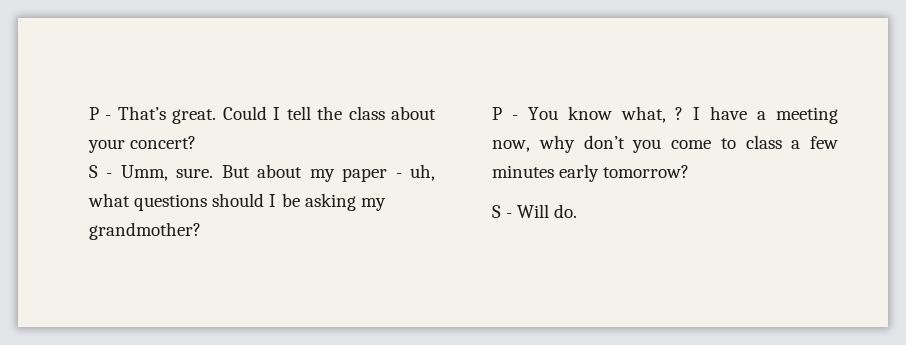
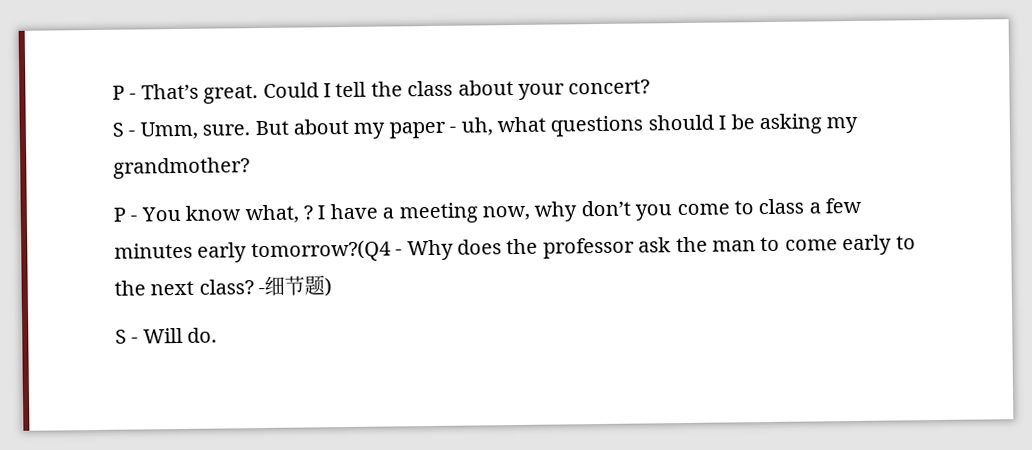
- I have a meeting now, why don’t you come to class a few minutes early tomorrow?
+ I have a meeting now, why don’t you come to class a few minutes early tomorrow?(Q4 - Why does the professor ask the man to come early to the next class? -细节题)

